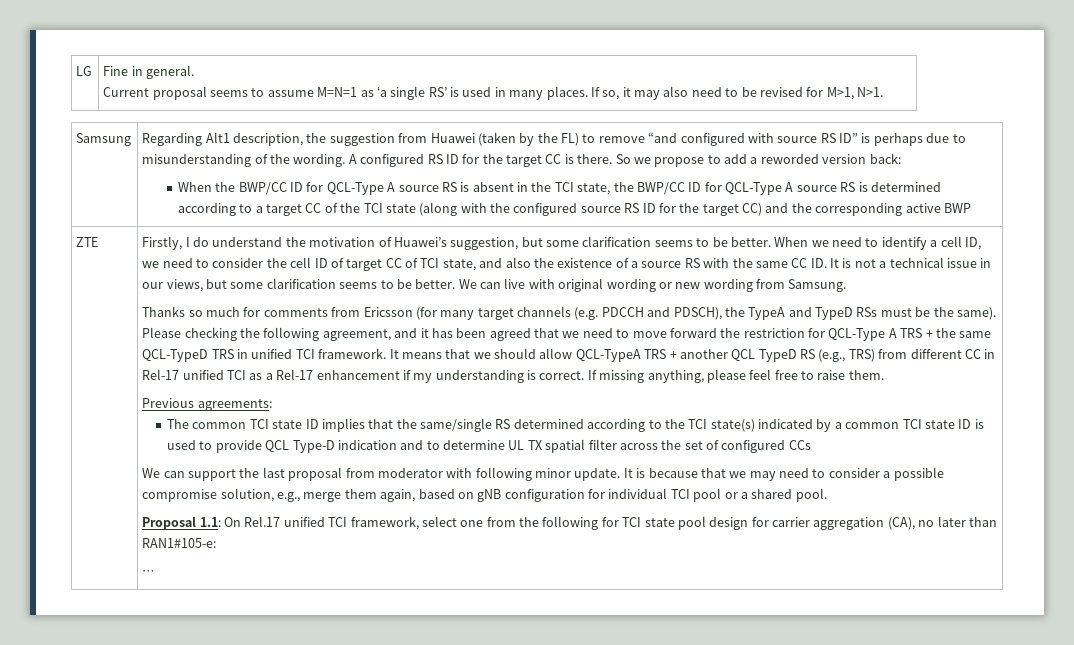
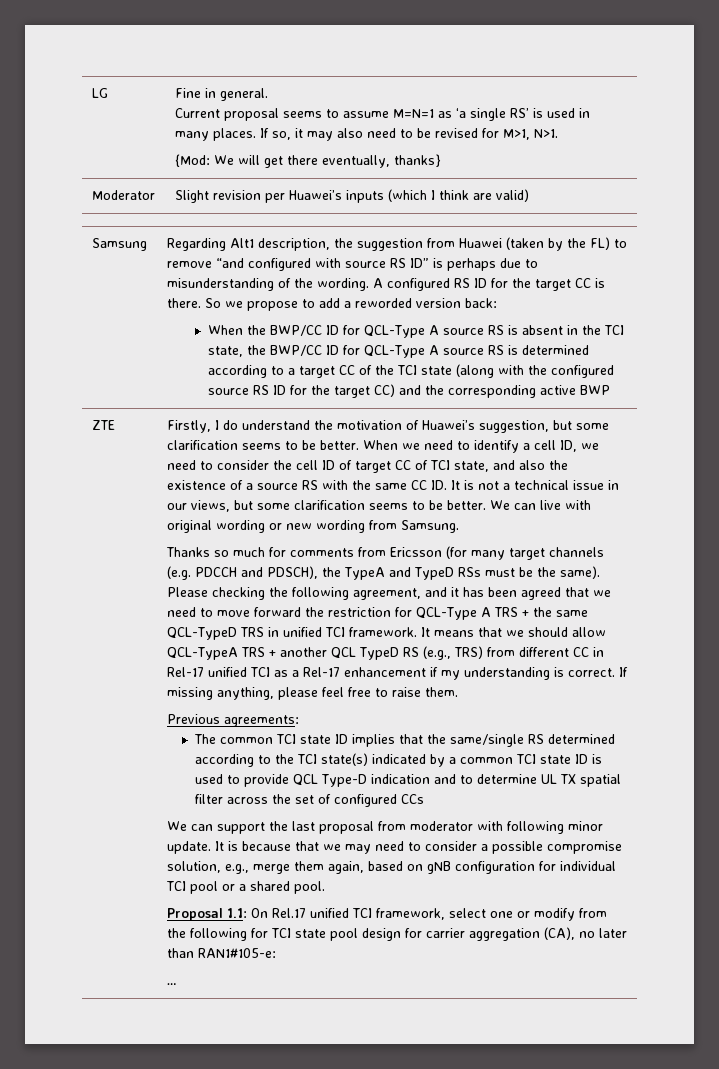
  LG | Fine in general.
  Current proposal seems to assume M=N=1 as ‘a single RS’ is used in many places. If so, it may also need to be revised for M>1, N>1.
+ {Mod: We will get there eventually, thanks}
+ Moderator | Slight revision per Huawei’s inputs (which I think are valid)
- Proposal 1.1: On Rel.17 unified TCI framework, select one from the following for TCI state pool design for carrier aggregation (CA), no later than RAN1#105-e:
+ Proposal 1.1: On Rel.17 unified TCI framework, select one or modify from the following for TCI state pool design for carrier aggregation (CA), no later than RAN1#105-e:

